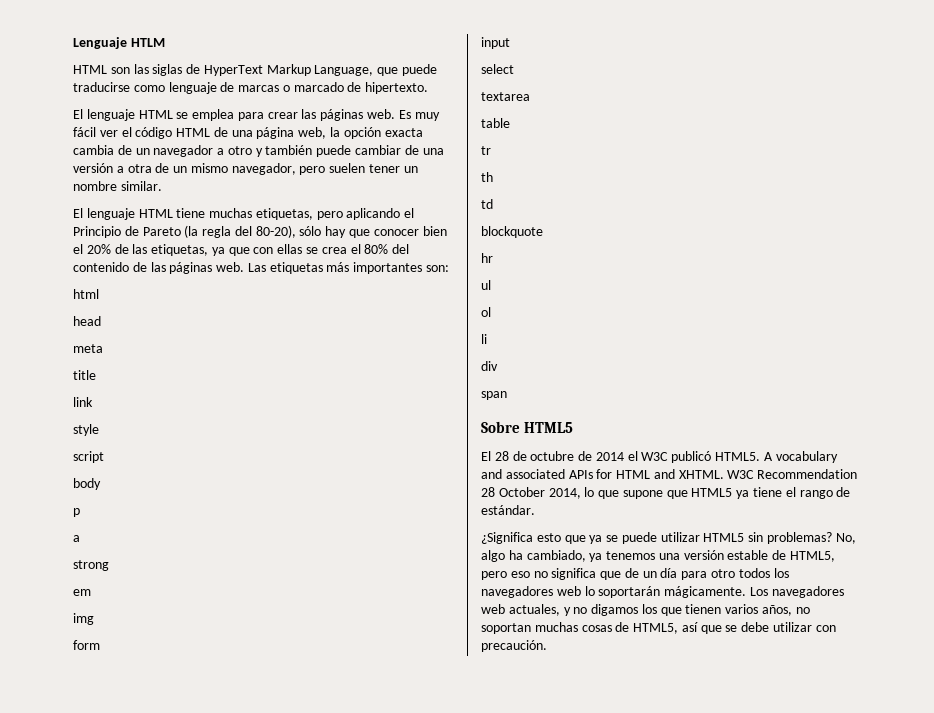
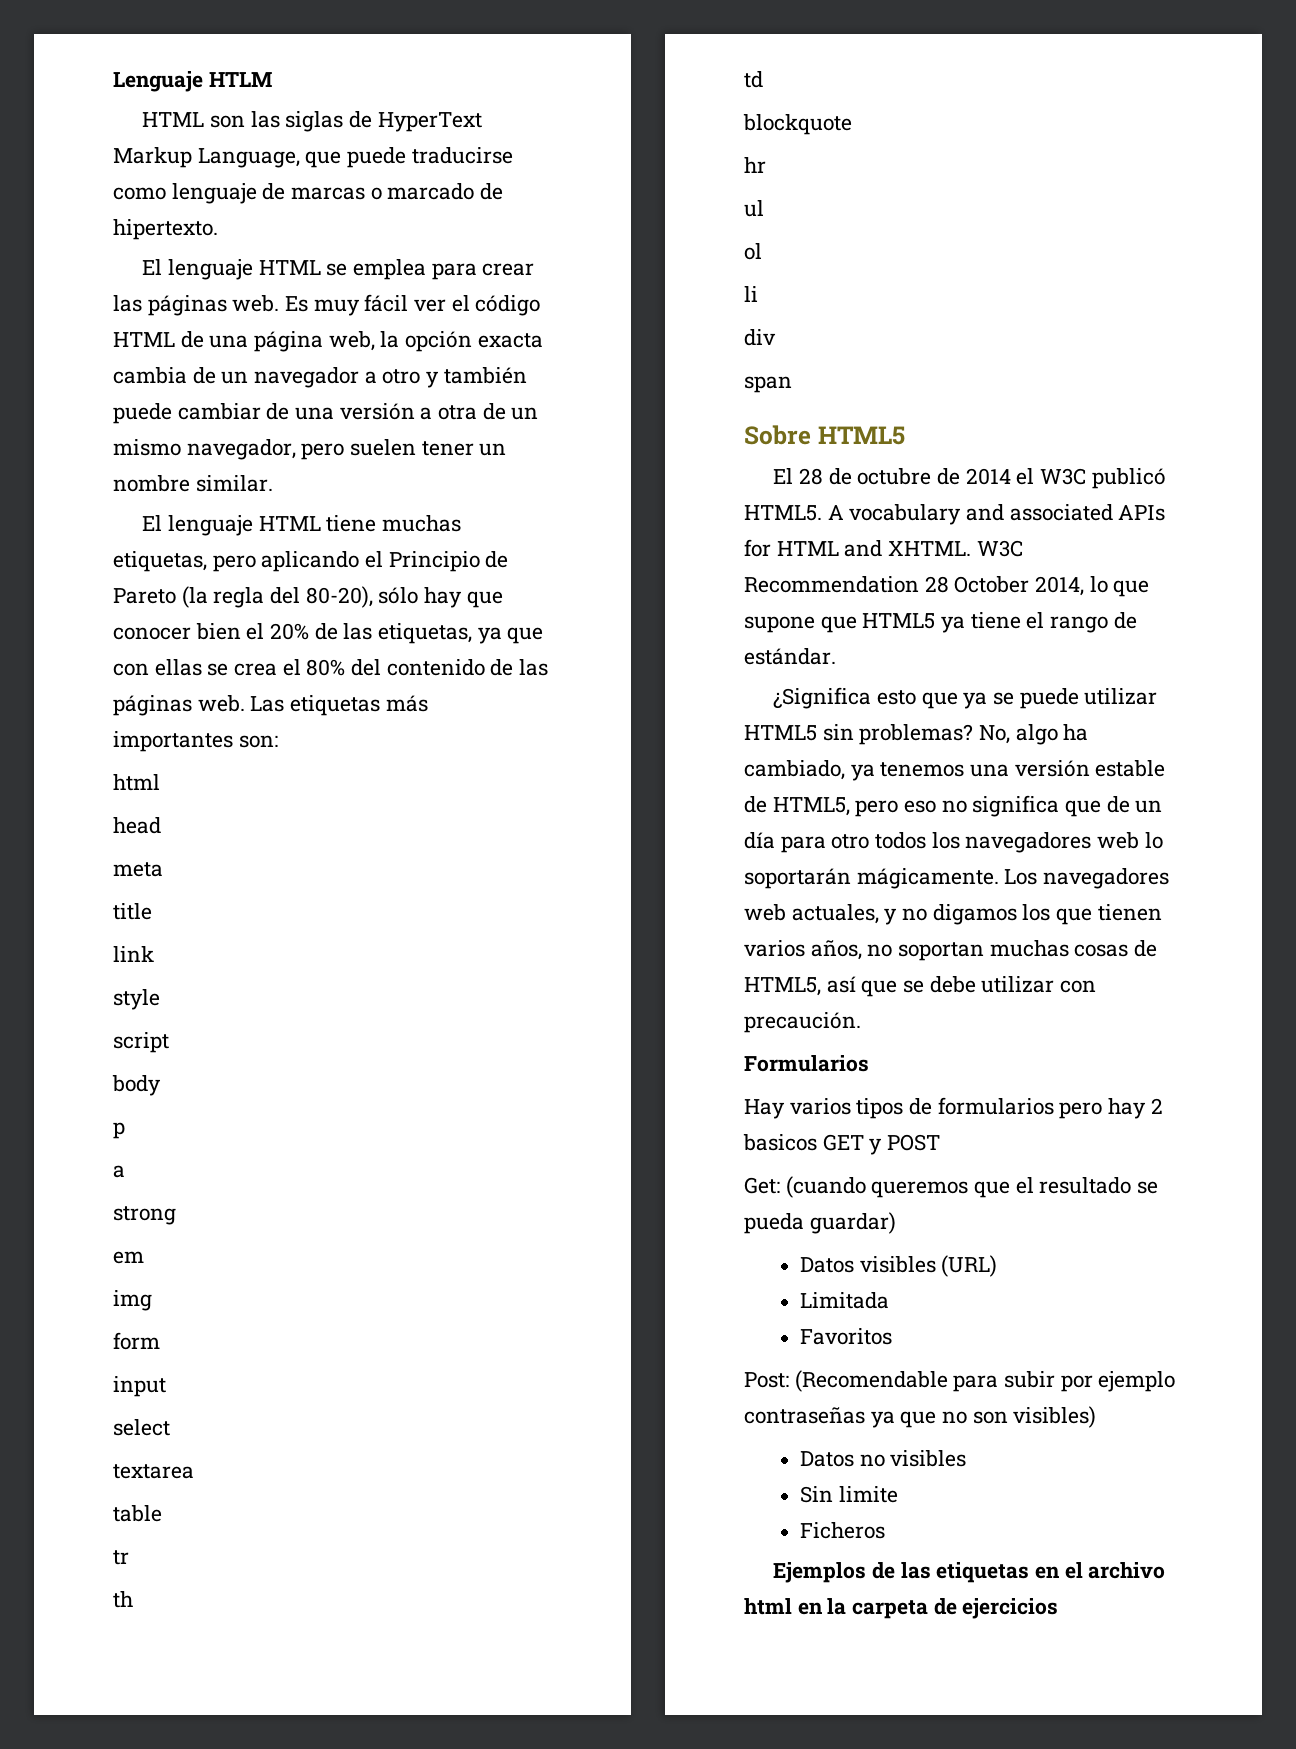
+ Formularios
+ Hay varios tipos de formularios pero hay 2 basicos GET y POST
+ Get: (cuando queremos que el resultado se pueda guardar)
+ Datos visibles (URL)
+ Limitada
+ Favoritos
+ Post: (Recomendable para subir por ejemplo contraseñas ya que no son visibles)
+ Datos no visibles
+ Sin limite
+ Ficheros
+ Ejemplos de las etiquetas en el archivo html en la carpeta de ejercicios

